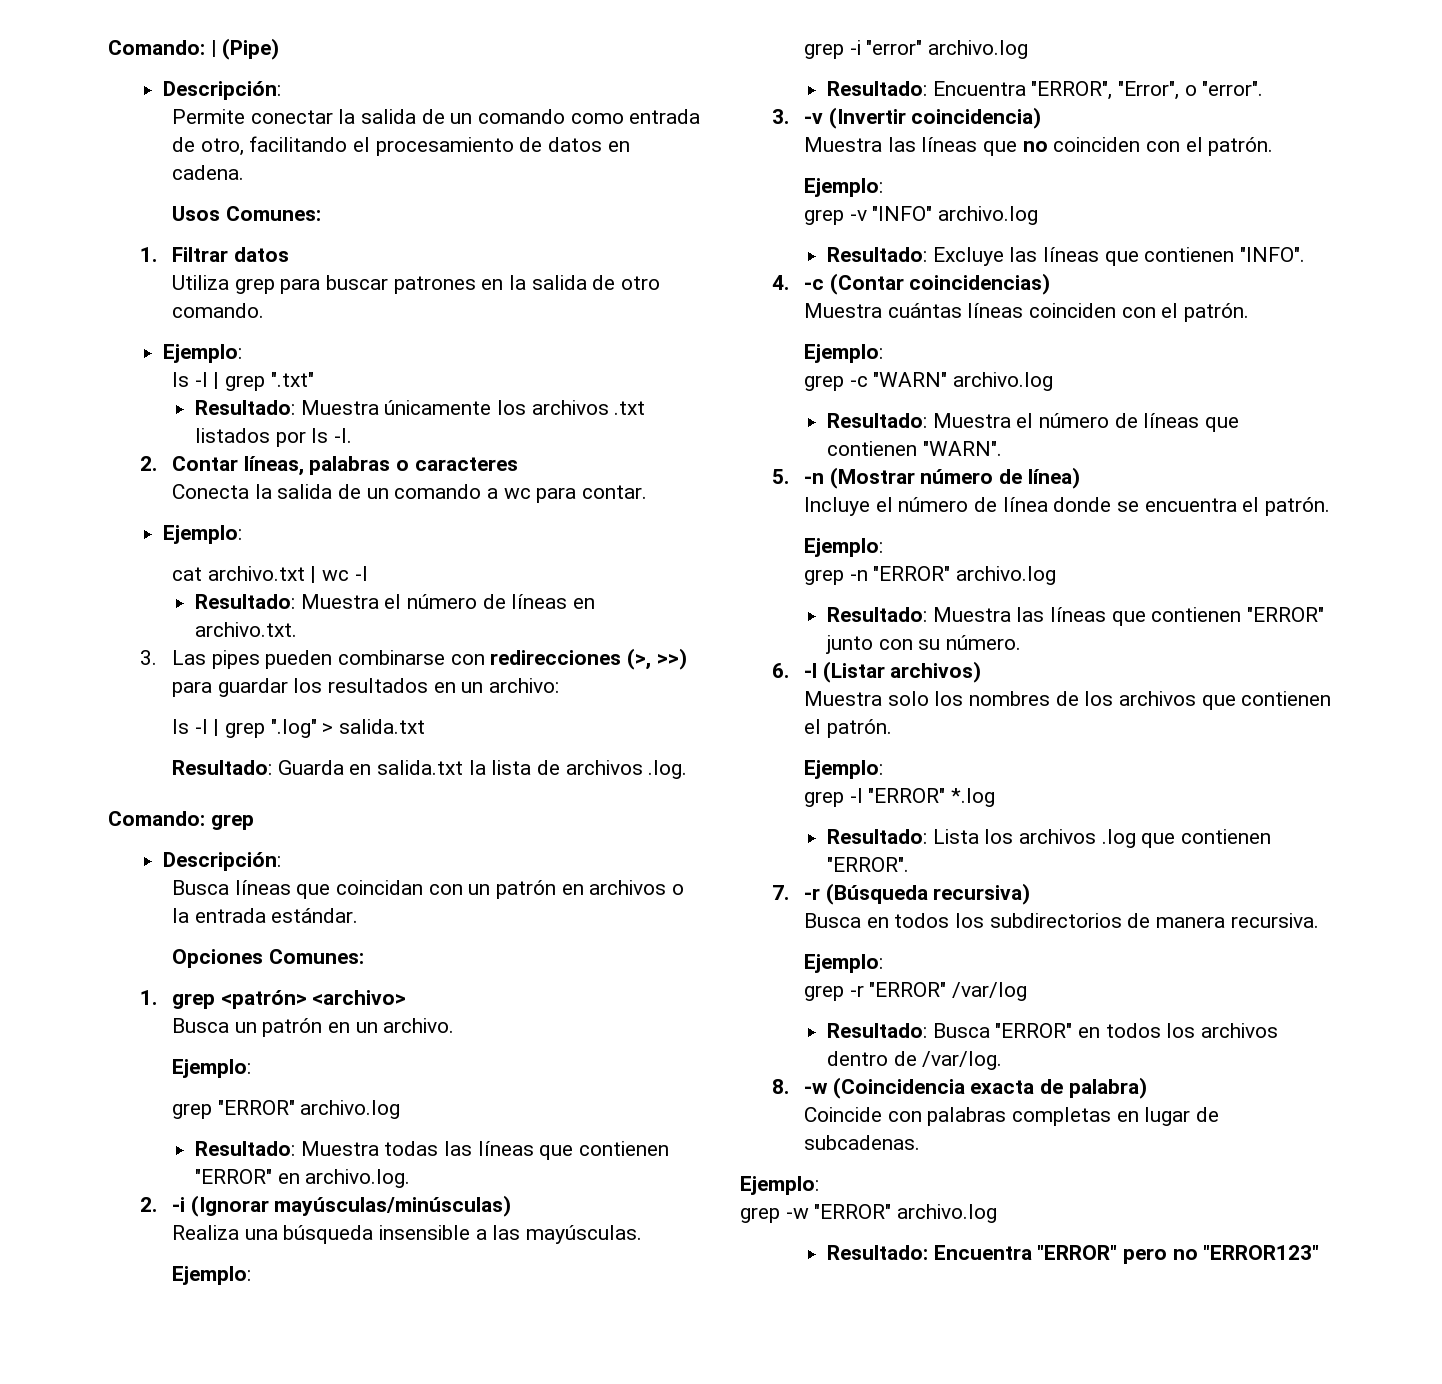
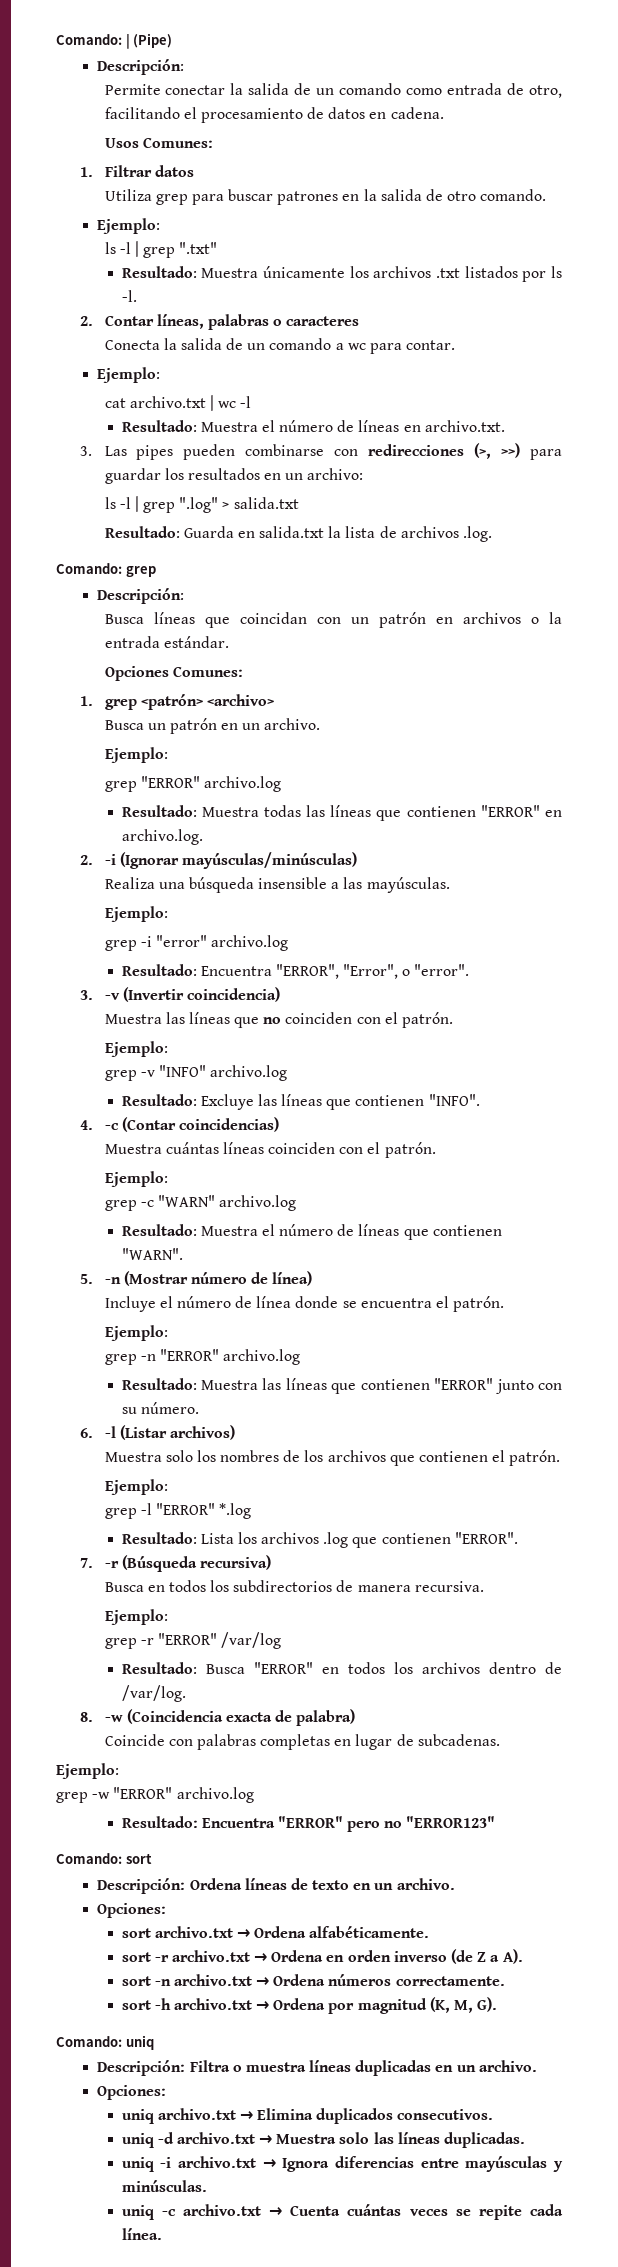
+ Comando: sort
+ Descripción: Ordena líneas de texto en un archivo.
+ Opciones:
+ sort archivo.txt → Ordena alfabéticamente.
+ sort -r archivo.txt → Ordena en orden inverso (de Z a A).
+ sort -n archivo.txt → Ordena números correctamente.
+ sort -h archivo.txt → Ordena por magnitud (K, M, G).
+ Comando: uniq
+ Descripción: Filtra o muestra líneas duplicadas en un archivo.
+ Opciones:
+ uniq archivo.txt → Elimina duplicados consecutivos.
+ uniq -d archivo.txt → Muestra solo las líneas duplicadas.
+ uniq -i archivo.txt → Ignora diferencias entre mayúsculas y minúsculas.
+ uniq -c archivo.txt → Cuenta cuántas veces se repite cada línea.

